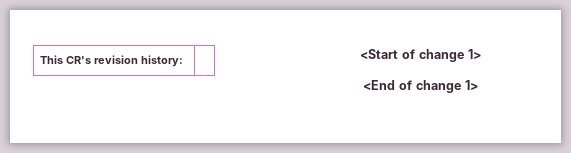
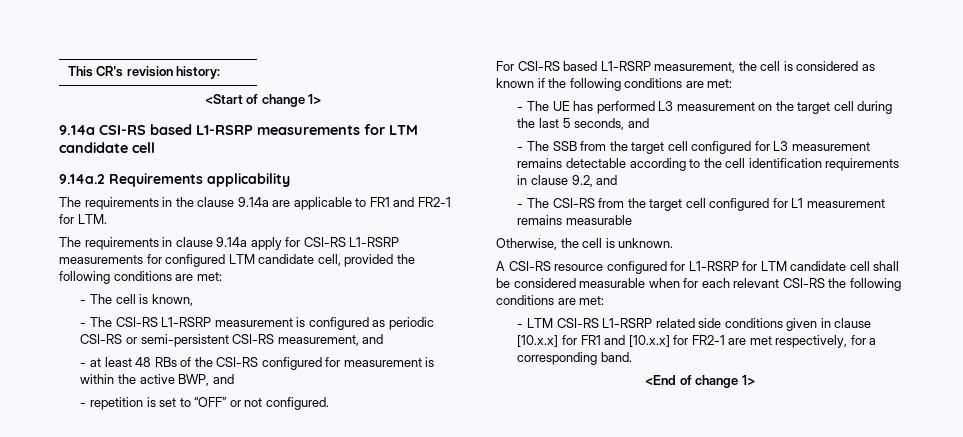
+ 9.14a CSI-RS based L1-RSRP measurements for LTM candidate cell
+ 9.14a.2 Requirements applicability
+ The requirements in the clause 9.14a are applicable to FR1 and FR2-1 for LTM.
+ The requirements in clause 9.14a apply for CSI-RS L1-RSRP measurements for configured LTM candidate cell, provided the following conditions are met:
+ - The cell is known,
+ - The CSI-RS L1-RSRP measurement is configured as periodic CSI-RS or semi-persistent CSI-RS measurement, and
+ - at least 48 RBs of the CSI-RS configured for measurement is within the active BWP, and
+ - repetition is set to “OFF” or not configured.
+ For CSI-RS based L1-RSRP measurement, the cell is considered as known if the following conditions are met:
+ - The UE has performed L3 measurement on the target cell during the last 5 seconds, and
+ - The SSB from the target cell configured for L3 measurement remains detectable according to the cell identification requirements in clause 9.2, and
+ - The CSI-RS from the target cell configured for L1 measurement remains measurable
+ Otherwise, the cell is unknown.
+ A CSI-RS resource configured for L1-RSRP for LTM candidate cell shall be considered measurable when for each relevant CSI-RS the following conditions are met:
+ - LTM CSI-RS L1-RSRP related side conditions given in clause [10.x.x] for FR1 and [10.x.x] for FR2-1 are met respectively, for a corresponding band.

